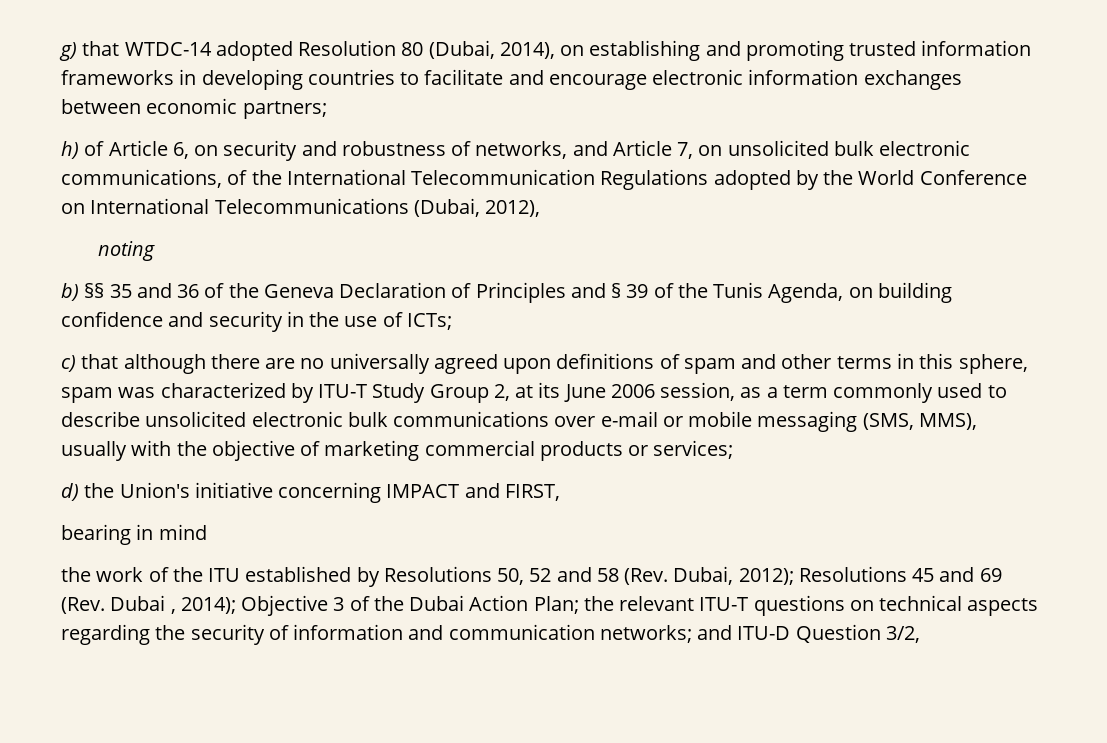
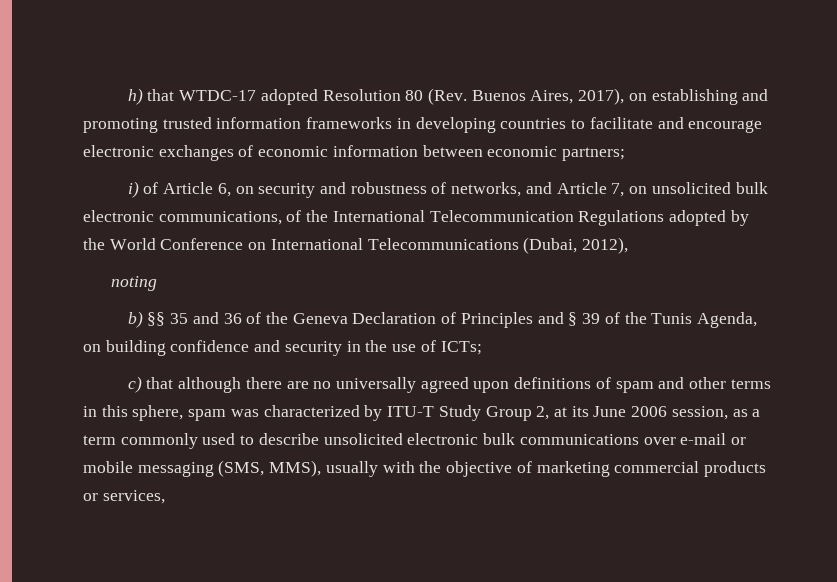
- g) that WTDC-14 adopted Resolution 80 (Dubai, 2014), on establishing and promoting trusted information frameworks in developing countries to facilitate and encourage electronic information exchanges between economic partners;
+ h) that WTDC-17 adopted Resolution 80 (Rev. Buenos Aires, 2017), on establishing and promoting trusted information frameworks in developing countries to facilitate and encourage electronic exchanges of economic information between economic partners;
- h) of Article 6, on security and robustness of networks, and Article 7, on unsolicited bulk electronic communications, of the International Telecommunication Regulations adopted by the World Conference on International Telecommunications (Dubai, 2012),
+ i) of Article 6, on security and robustness of networks, and Article 7, on unsolicited bulk electronic communications, of the International Telecommunication Regulations adopted by the World Conference on International Telecommunications (Dubai, 2012),
- c) that although there are no universally agreed upon definitions of spam and other terms in this sphere, spam was characterized by ITU-T Study Group 2, at its June 2006 session, as a term commonly used to describe unsolicited electronic bulk communications over e-mail or mobile messaging (SMS, MMS), usually with the objective of marketing commercial products or services;
- d) the Union's initiative concerning IMPACT and FIRST,
- bearing in mind
- the work of the ITU established by Resolutions 50, 52 and 58 (Rev. Dubai, 2012); Resolutions 45 and 69 (Rev. Dubai , 2014); Objective 3 of the Dubai Action Plan; the relevant ITU-T questions on technical aspects regarding the security of information and communication networks; and ITU-D Question 3/2,
+ c) that although there are no universally agreed upon definitions of spam and other terms in this sphere, spam was characterized by ITU-T Study Group 2, at its June 2006 session, as a term commonly used to describe unsolicited electronic bulk communications over e-mail or mobile messaging (SMS, MMS), usually with the objective of marketing commercial products or services,

